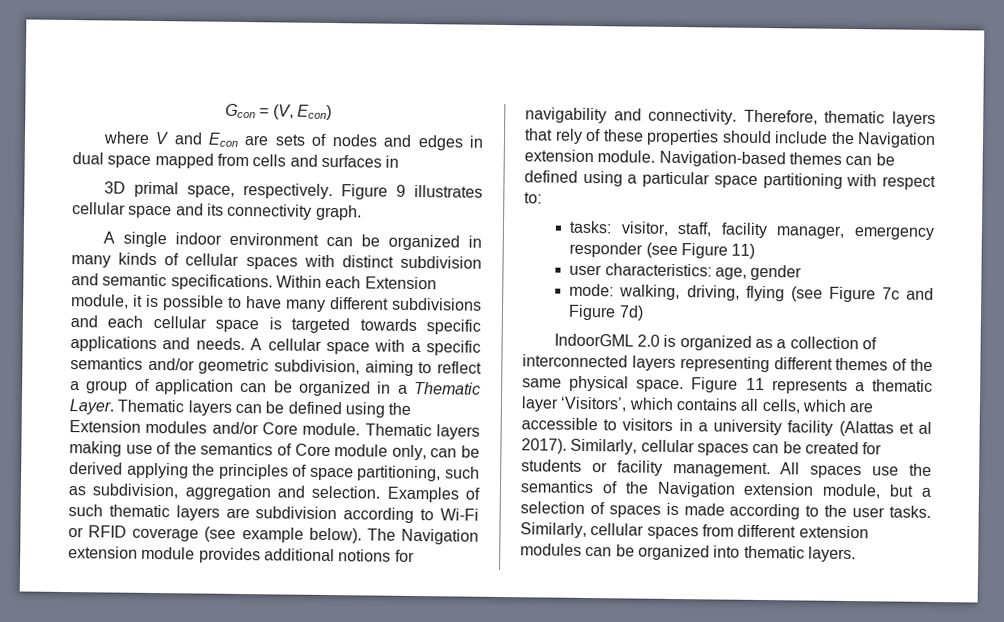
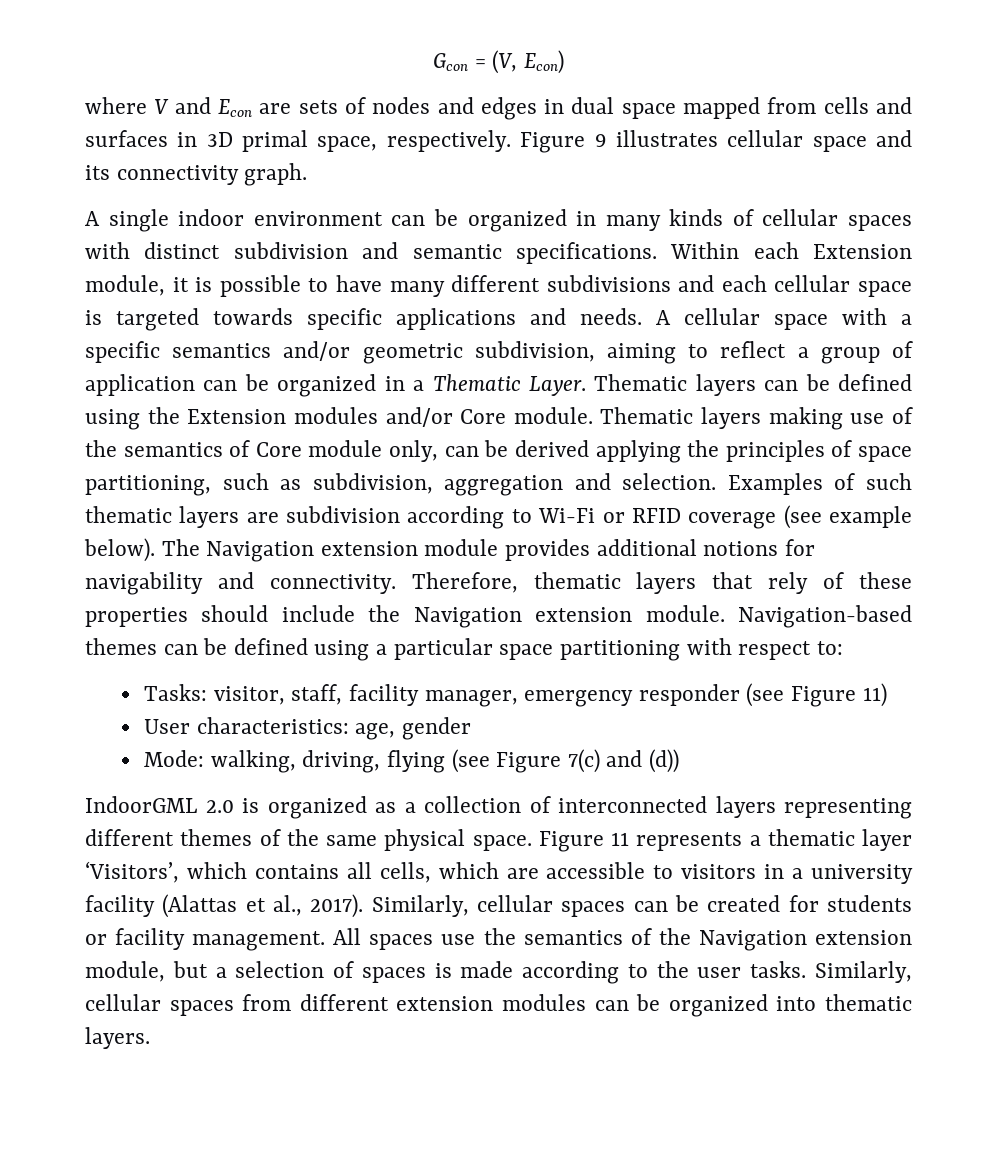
- where V and Econ are sets of nodes and edges in dual space mapped from cells and surfaces in
- 3D primal space, respectively.
+ where V and Econ are sets of nodes and edges in dual space mapped from cells and surfaces in 3D primal space, respectively.
- tasks: visitor, staff, facility manager, emergency responder (see Figure 11)
+ Tasks: visitor, staff, facility manager, emergency responder (see Figure 11)
- user characteristics: age, gender
+ User characteristics: age, gender
- mode: walking, driving, flying (see Figure 7c and Figure 7d)
+ Mode: walking, driving, flying (see Figure 7(c) and (d))
- Figure 11 represents a thematic layer ‘Visitors’, which contains all cells, which are accessible to visitors in a university facility (Alattas et al 2017).
+ Figure 11 represents a thematic layer ‘Visitors’, which contains all cells, which are accessible to visitors in a university facility (Alattas et al., 2017).

